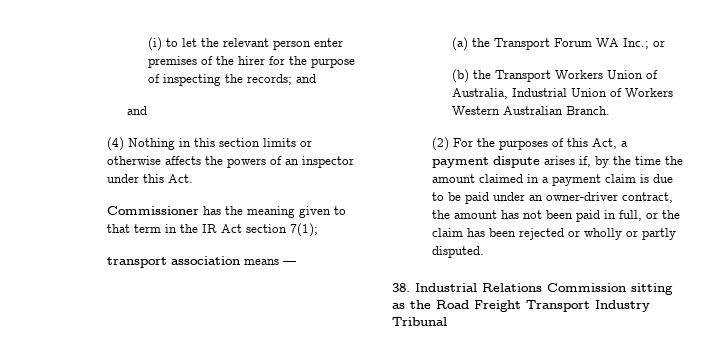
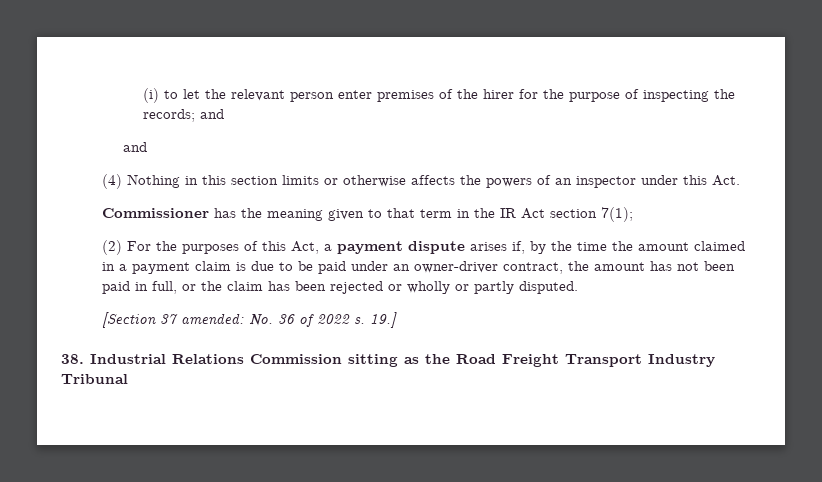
- transport association means —
- (a) the Transport Forum WA Inc.; or
- (b) the Transport Workers Union of Australia, Industrial Union of Workers Western Australian Branch.
+ [Section 37 amended: No. 36 of 2022 s. 19.]

